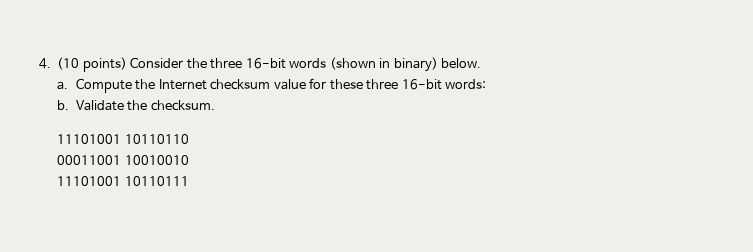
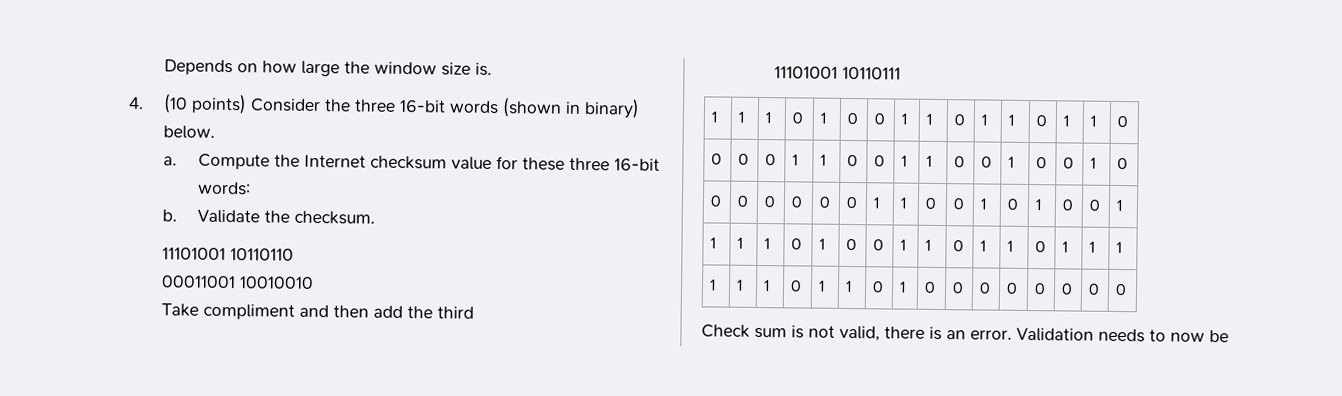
+ Depends on how large the window size is.
+ Take compliment and then add the third
  11101001 10110111
+ 1 | 1 | 1 | 0 | 1 | 0 | 0 | 1 | 1 | 0 | 1 | 1 | 0 | 1 | 1 | 0
+ 0 | 0 | 0 | 1 | 1 | 0 | 0 | 1 | 1 | 0 | 0 | 1 | 0 | 0 | 1 | 0
+ 0 | 0 | 0 | 0 | 0 | 0 | 1 | 1 | 0 | 0 | 1 | 0 | 1 | 0 | 0 | 1
+ 1 | 1 | 1 | 0 | 1 | 0 | 0 | 1 | 1 | 0 | 1 | 1 | 0 | 1 | 1 | 1
+ 1 | 1 | 1 | 0 | 1 | 1 | 0 | 1 | 0 | 0 | 0 | 0 | 0 | 0 | 0 | 0
+ Check sum is not valid, there is an error. Validation needs to now be

